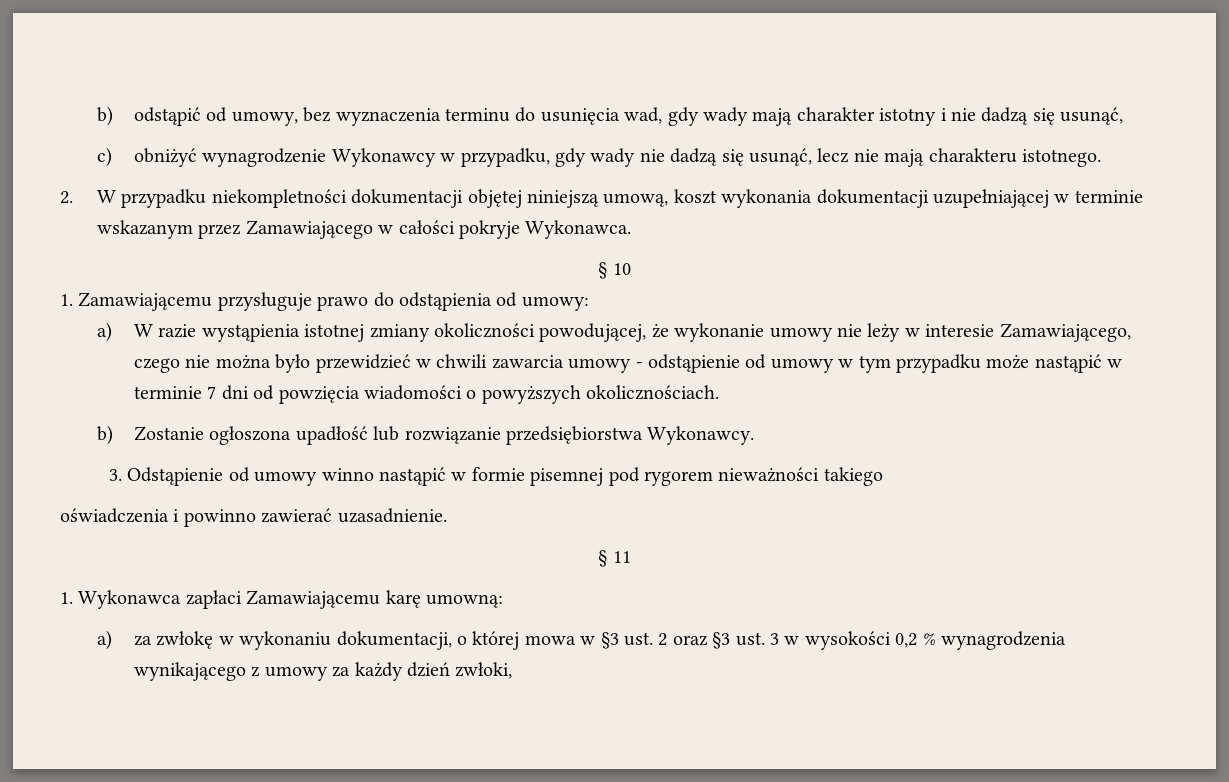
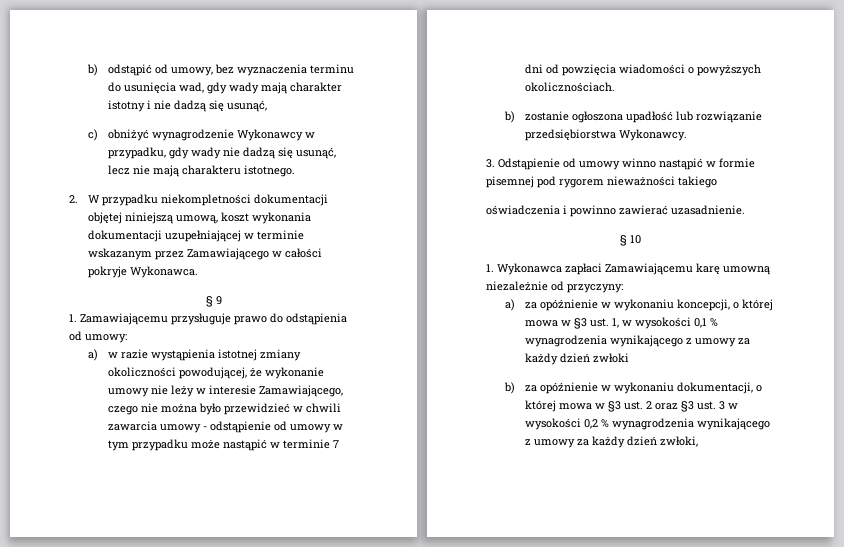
- § 10
+ § 9
- a) W razie wystąpienia istotnej zmiany okoliczności powodującej, że wykonanie umowy nie leży w interesie Zamawiającego, czego nie można było przewidzieć w chwili zawarcia umowy - odstąpienie od umowy w tym przypadku może nastąpić w terminie 7 dni od powzięcia wiadomości o powyższych okolicznościach.
+ a) w razie wystąpienia istotnej zmiany okoliczności powodującej, że wykonanie umowy nie leży w interesie Zamawiającego, czego nie można było przewidzieć w chwili zawarcia umowy - odstąpienie od umowy w tym przypadku może nastąpić w terminie 7 dni od powzięcia wiadomości o powyższych okolicznościach.
- b) Zostanie ogłoszona upadłość lub rozwiązanie przedsiębiorstwa Wykonawcy.
+ b) zostanie ogłoszona upadłość lub rozwiązanie przedsiębiorstwa Wykonawcy.
- § 11
+ § 10
- 1. Wykonawca zapłaci Zamawiającemu karę umowną:
- a) za zwłokę w wykonaniu dokumentacji, o której mowa w §3 ust. 2 oraz §3 ust. 3 w wysokości 0,2 % wynagrodzenia wynikającego z umowy za każdy dzień zwłoki,
+ 1. Wykonawca zapłaci Zamawiającemu karę umowną niezależnie od przyczyny:
+ a) za opóźnienie w wykonaniu koncepcji, o której mowa w §3 ust. 1, w wysokości 0,1 % wynagrodzenia wynikającego z umowy za każdy dzień zwłoki
+ b) za opóźnienie w wykonaniu dokumentacji, o której mowa w §3 ust. 2 oraz §3 ust. 3 w wysokości 0,2 % wynagrodzenia wynikającego z umowy za każdy dzień zwłoki,

